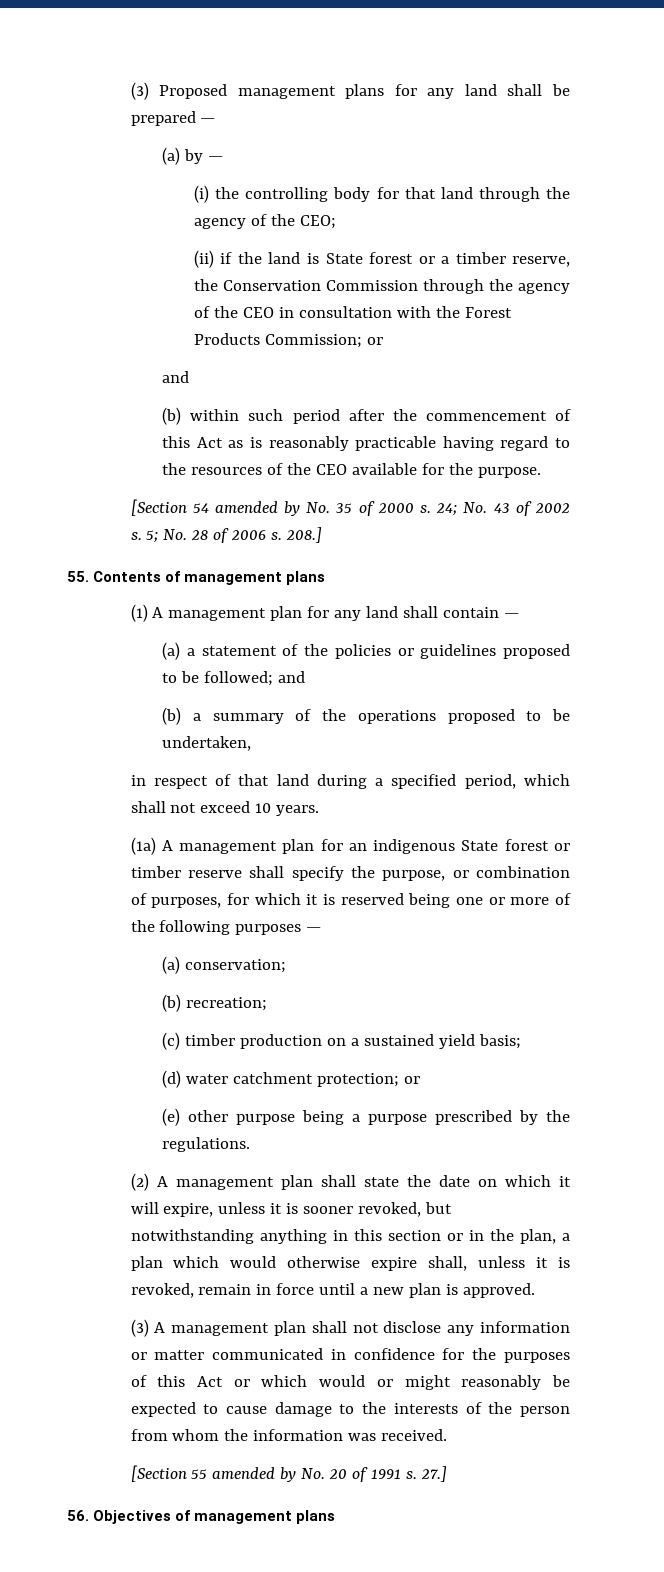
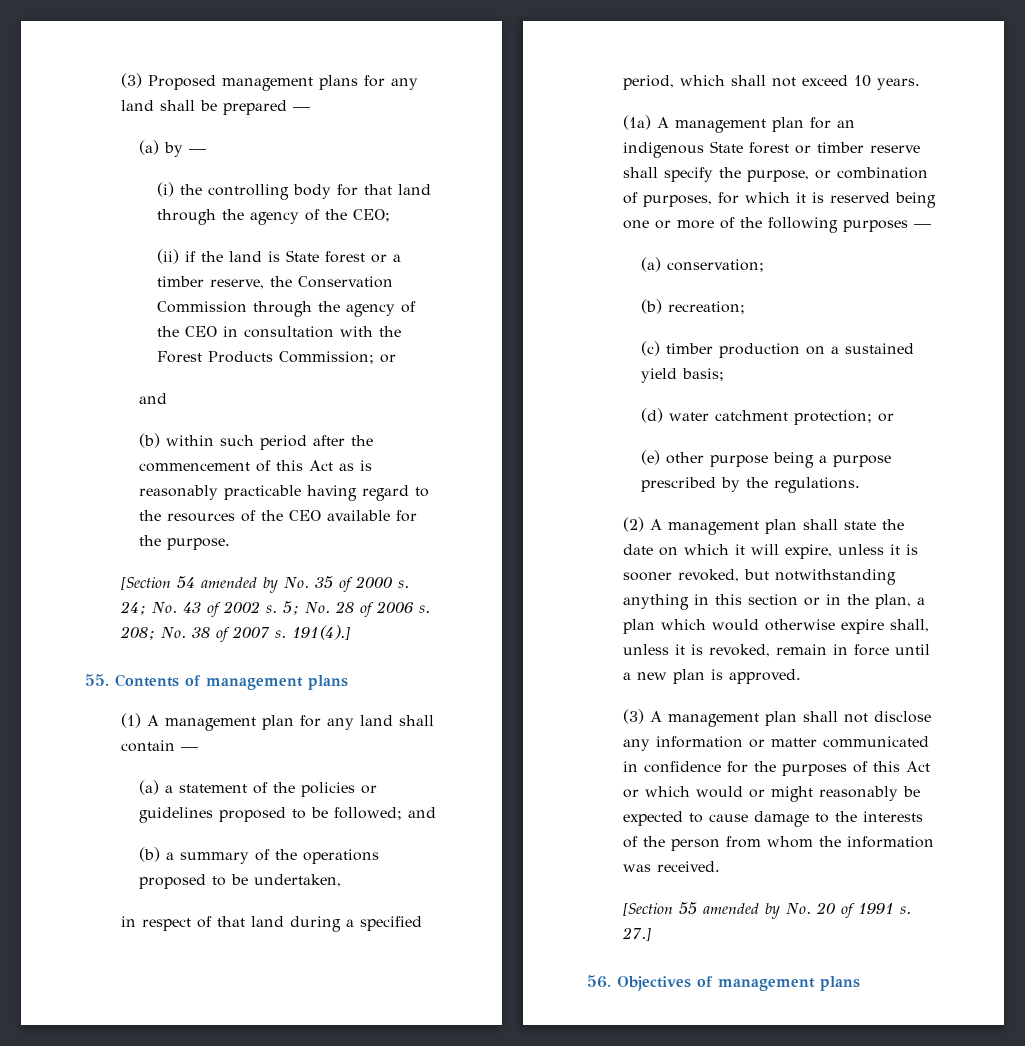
- 208.]
+ 208; No. 38 of 2007 s. 191(4).]

